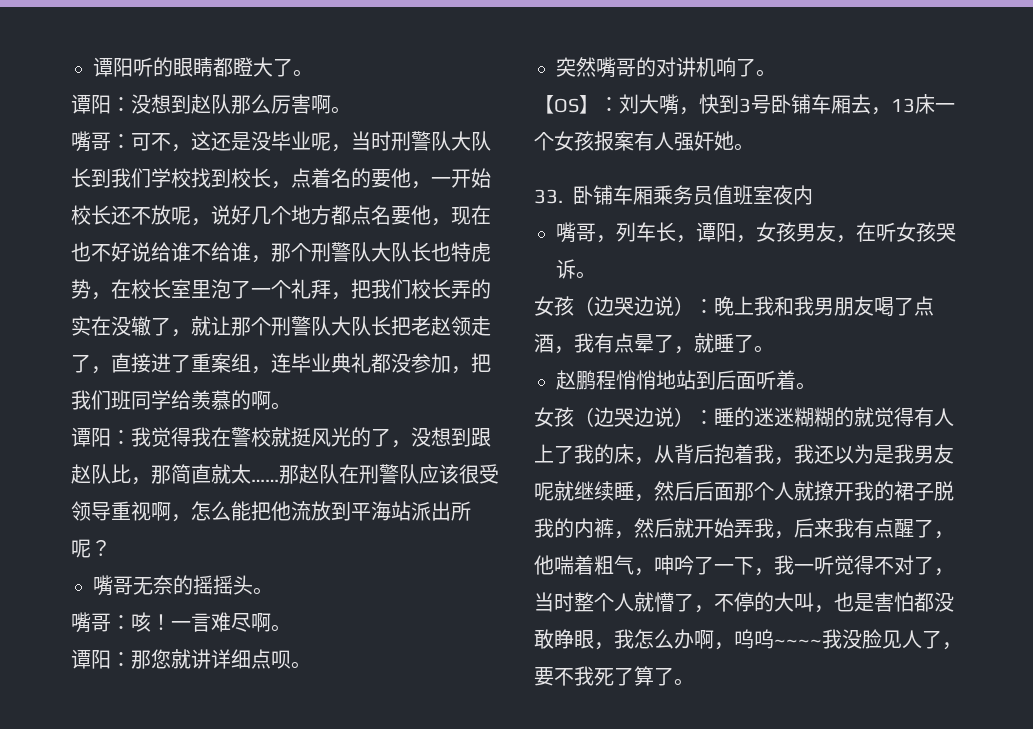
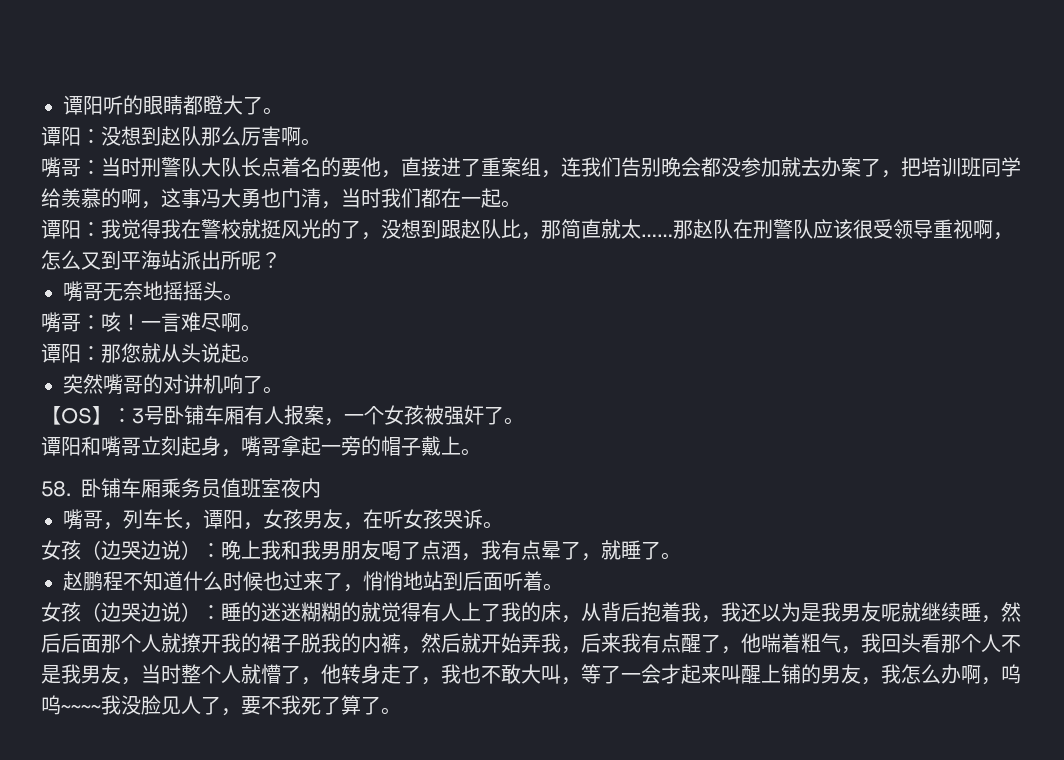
- 嘴哥：可不，这还是没毕业呢，当时刑警队大队长到我们学校找到校长，点着名的要他，一开始校长还不放呢，说好几个地方都点名要他，现在也不好说给谁不给谁，那个刑警队大队长也特虎势，在校长室里泡了一个礼拜，把我们校长弄的实在没辙了，就让那个刑警队大队长把老赵领走了，直接进了重案组，连毕业典礼都没参加，把我们班同学给羡慕的啊。
+ 嘴哥：当时刑警队大队长点着名的要他，直接进了重案组，连我们告别晚会都没参加就去办案了，把培训班同学给羡慕的啊，这事冯大勇也门清，当时我们都在一起。
- 那赵队在刑警队应该很受领导重视啊，怎么能把他流放到平海站派出所呢？
+ 那赵队在刑警队应该很受领导重视啊，怎么又到平海站派出所呢？
- 嘴哥无奈的摇摇头。
+ 嘴哥无奈地摇摇头。
- 谭阳：那您就讲详细点呗。
+ 谭阳：那您就从头说起。
- 【OS】：刘大嘴，快到3号卧铺车厢去，13床一个女孩报案有人强奸她。
- 33.卧铺车厢乘务员值班室夜内
+ 【OS】：3号卧铺车厢有人报案，一个女孩被强奸了。
+ 谭阳和嘴哥立刻起身，嘴哥拿起一旁的帽子戴上。
+ 58.卧铺车厢乘务员值班室夜内
- 赵鹏程悄悄地站到后面听着。
+ 赵鹏程不知道什么时候也过来了，悄悄地站到后面听着。
- 睡的迷迷糊糊的就觉得有人上了我的床，从背后抱着我，我还以为是我男友呢就继续睡，然后后面那个人就撩开我的裙子脱我的内裤，然后就开始弄我，后来我有点醒了，他喘着粗气，呻吟了一下，我一听觉得不对了，当时整个人就懵了，不停的大叫，也是害怕都没敢睁眼，我怎么办啊，呜呜~~~~我没脸见人了，要不我死了算了。
+ 睡的迷迷糊糊的就觉得有人上了我的床，从背后抱着我，我还以为是我男友呢就继续睡，然后后面那个人就撩开我的裙子脱我的内裤，然后就开始弄我，后来我有点醒了，他喘着粗气，我回头看那个人不是我男友，当时整个人就懵了，他转身走了，我也不敢大叫，等了一会才起来叫醒上铺的男友，我怎么办啊，呜呜~~~~我没脸见人了，要不我死了算了。

